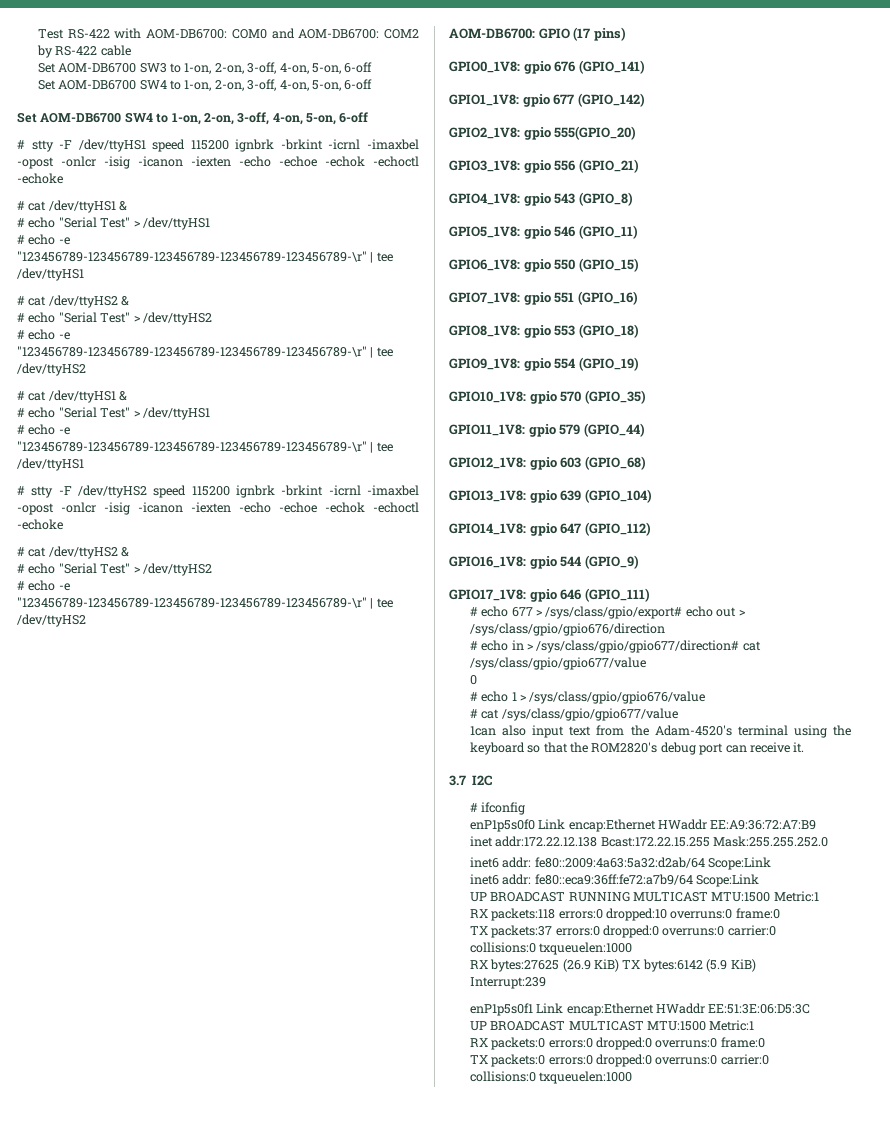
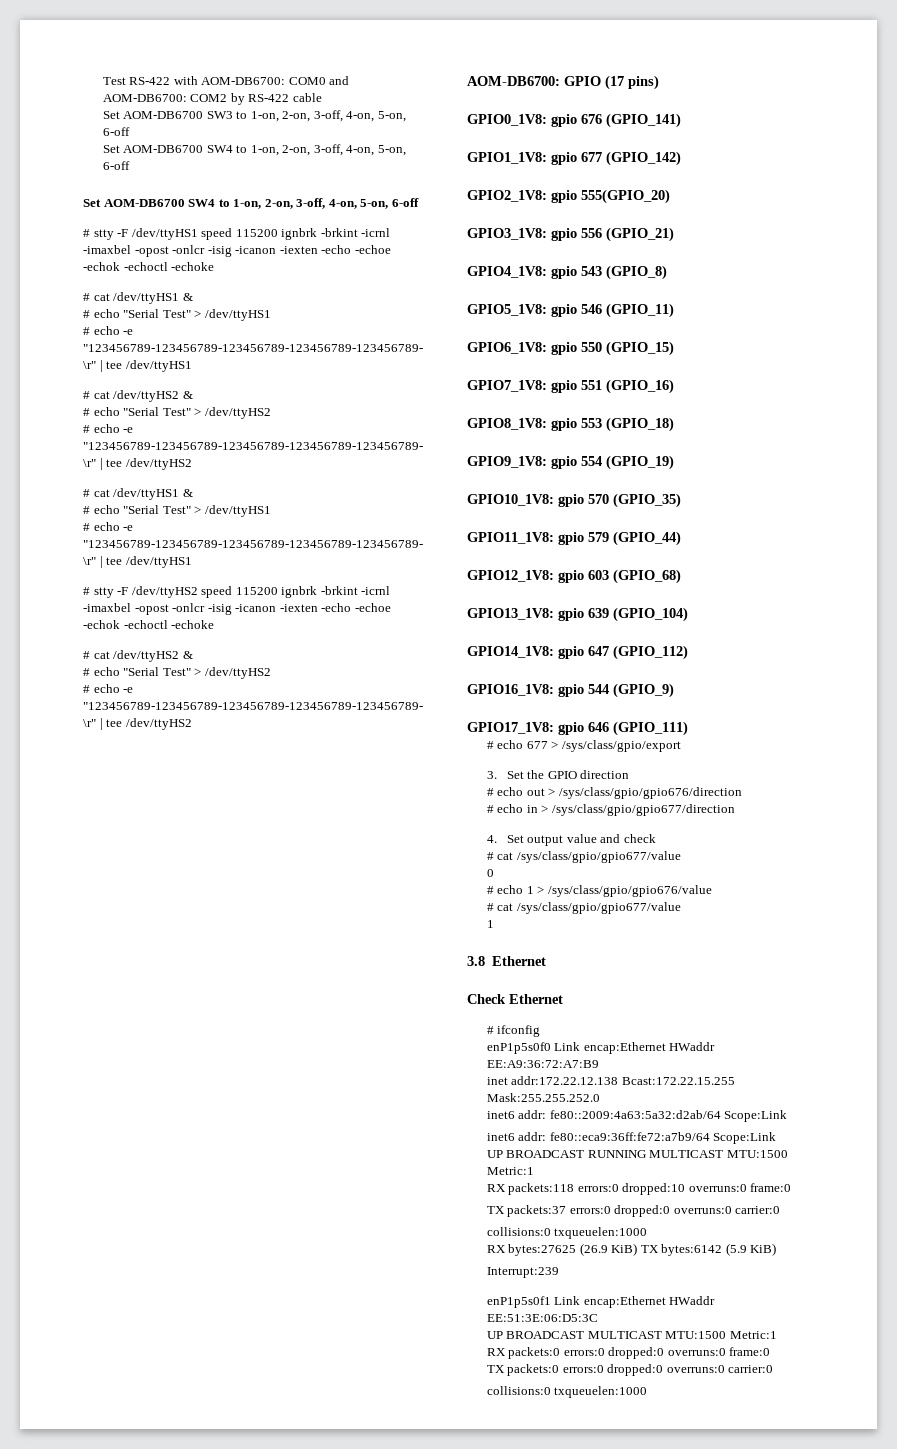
- # echo 677 > /sys/class/gpio/export# echo out > /sys/class/gpio/gpio676/direction
+ # echo 677 > /sys/class/gpio/export
+ 3. Set the GPIO direction
+ # echo out > /sys/class/gpio/gpio676/direction
- # echo in > /sys/class/gpio/gpio677/direction# cat /sys/class/gpio/gpio677/value
+ # echo in > /sys/class/gpio/gpio677/direction
+ 4. Set output value and check
+ # cat /sys/class/gpio/gpio677/value
  # echo 1 > /sys/class/gpio/gpio676/value
  # cat /sys/class/gpio/gpio677/value
- 1can also input text from the Adam-4520's terminal using the keyboard so that the ROM2820's debug port can receive it.
- 3.7 I2C
+ 1
+ 3.8 Ethernet
+ Check Ethernet

